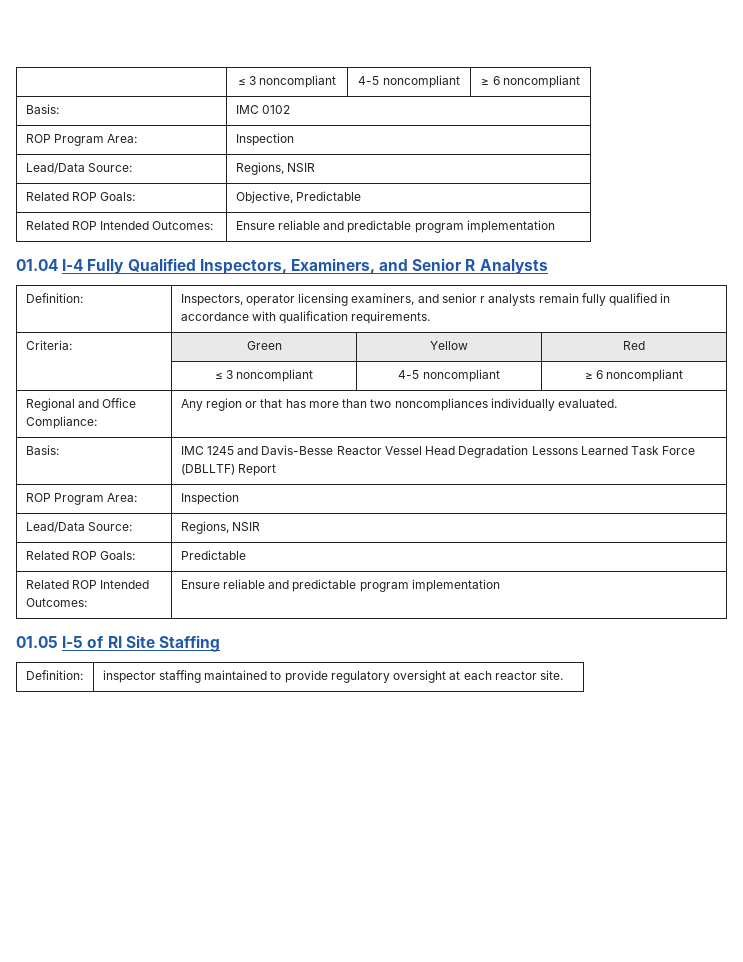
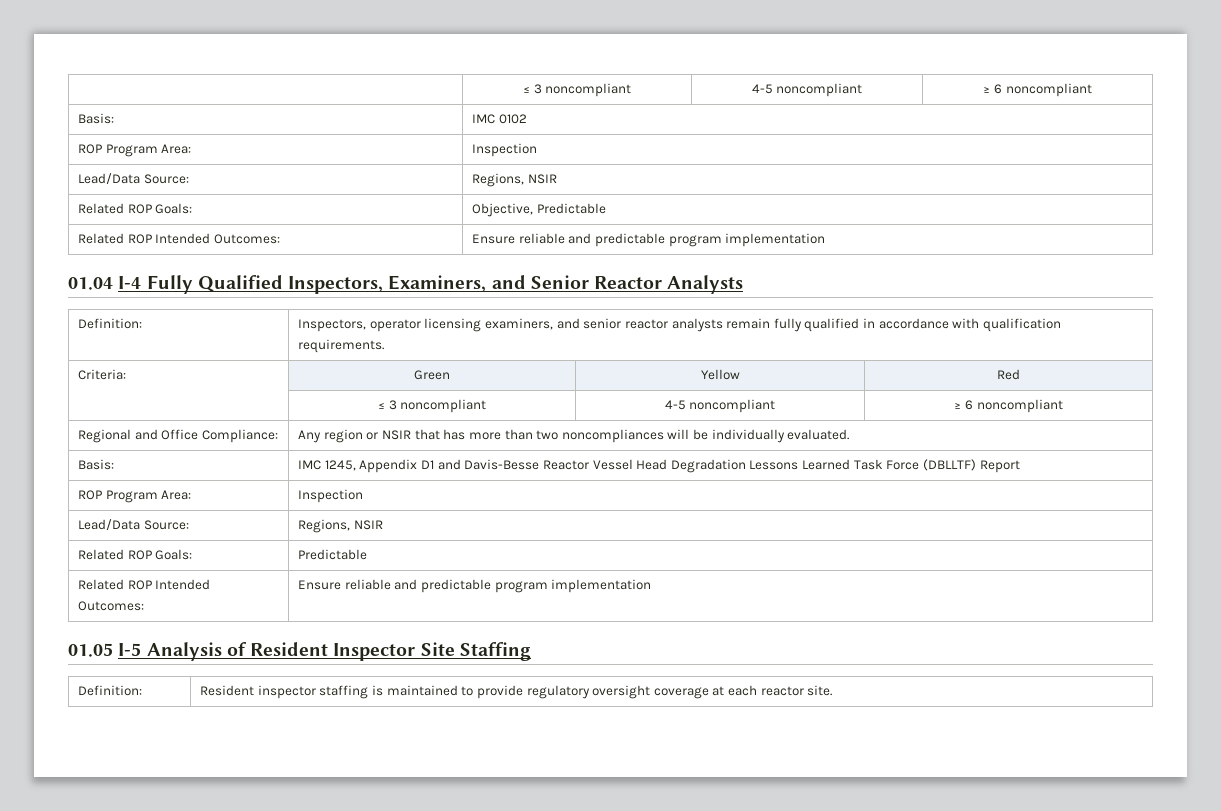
- 01.04 I-4 Fully Qualified Inspectors, Examiners, and Senior R Analysts
+ 01.04 I-4 Fully Qualified Inspectors, Examiners, and Senior Reactor Analysts
- Definition: | Inspectors, operator licensing examiners, and senior r analysts remain fully qualified in accordance with qualification requirements.
+ Definition: | Inspectors, operator licensing examiners, and senior reactor analysts remain fully qualified in accordance with qualification requirements.
- Regional and Office Compliance: | Any region or that has more than two noncompliances individually evaluated.
+ Regional and Office Compliance: | Any region or NSIR that has more than two noncompliances will be individually evaluated.
- Basis: | IMC 1245 and Davis-Besse Reactor Vessel Head Degradation Lessons Learned Task Force (DBLLTF) Report
+ Basis: | IMC 1245, Appendix D1 and Davis-Besse Reactor Vessel Head Degradation Lessons Learned Task Force (DBLLTF) Report
- 01.05 I-5 of RI Site Staffing
+ 01.05 I-5 Analysis of Resident Inspector Site Staffing
- Definition: | inspector staffing maintained to provide regulatory oversight at each reactor site.
+ Definition: | Resident inspector staffing is maintained to provide regulatory oversight coverage at each reactor site.

